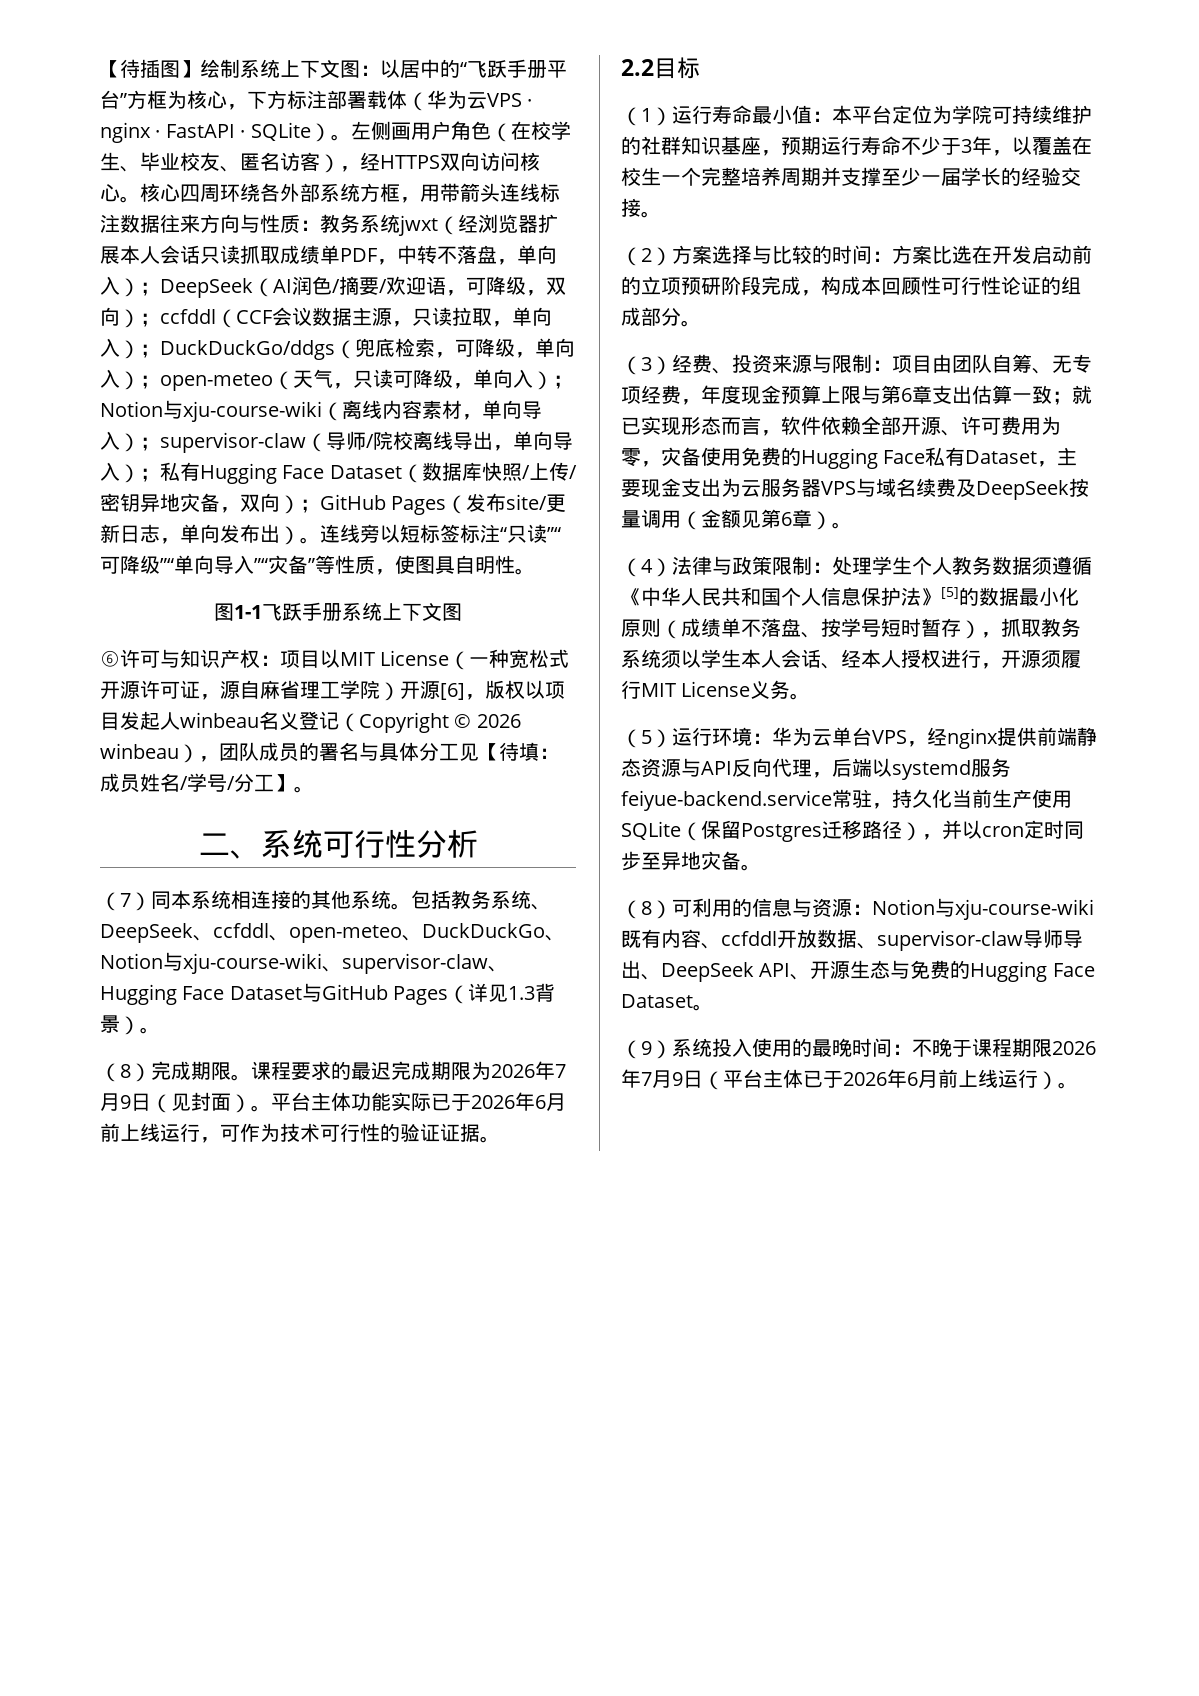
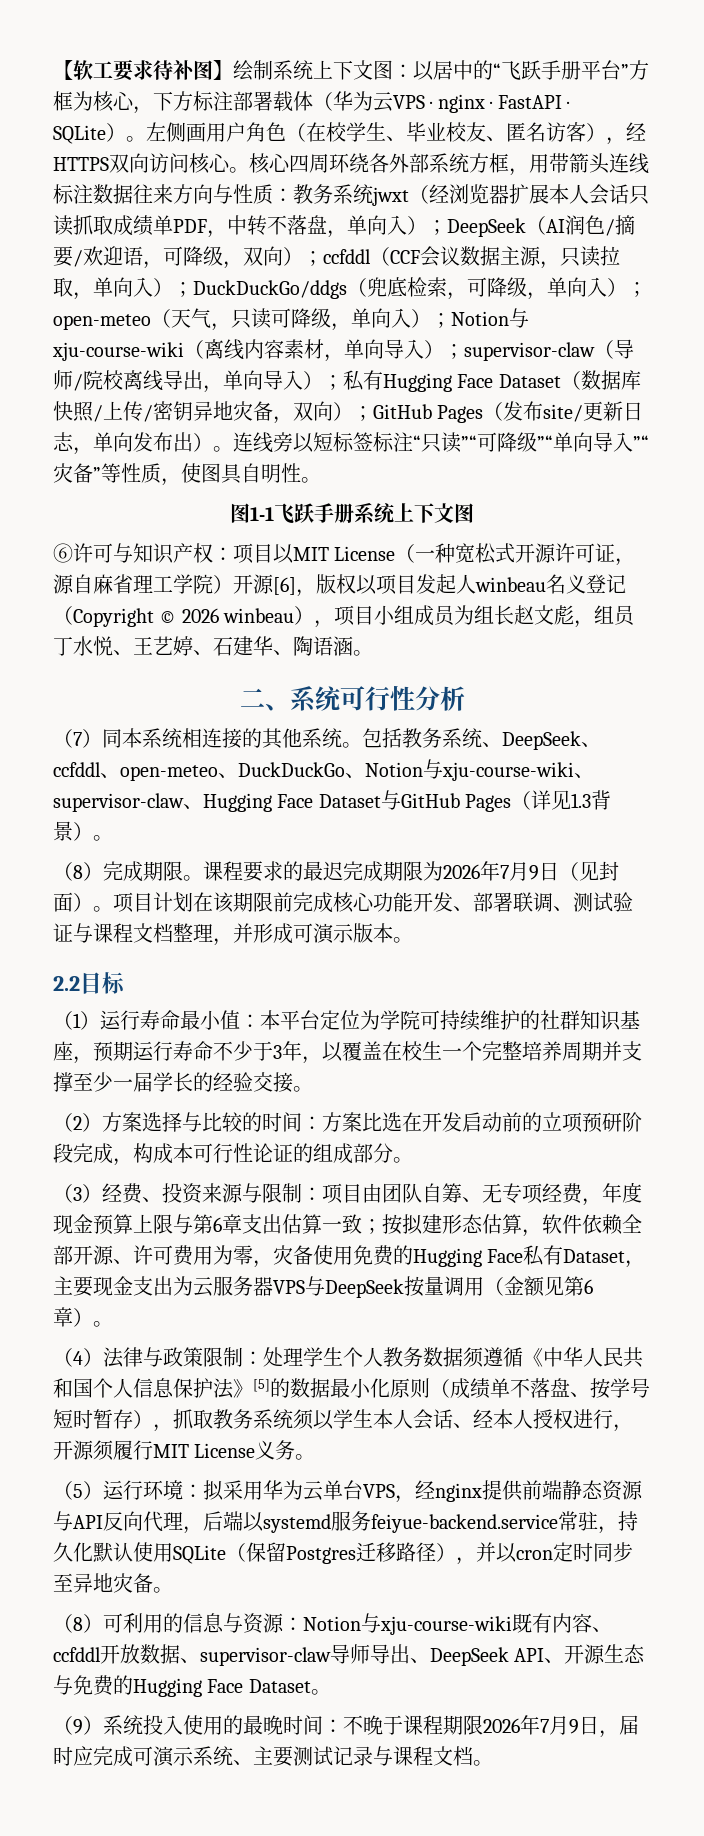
- 【待插图】绘制系统上下文图：以居中的“飞跃手册平台”方框为核心，下方标注部署载体（华为云VPS · nginx · FastAPI · SQLite）。
+ 【软工要求待补图】绘制系统上下文图：以居中的“飞跃手册平台”方框为核心，下方标注部署载体（华为云VPS · nginx · FastAPI · SQLite）。
- ⑥许可与知识产权：项目以MIT License（一种宽松式开源许可证，源自麻省理工学院）开源[6]，版权以项目发起人winbeau名义登记（Copyright © 2026 winbeau），团队成员的署名与具体分工见【待填：成员姓名/学号/分工】。
+ ⑥许可与知识产权：项目以MIT License（一种宽松式开源许可证，源自麻省理工学院）开源[6]，版权以项目发起人winbeau名义登记（Copyright © 2026 winbeau），项目小组成员为组长赵文彪，组员丁水悦、王艺婷、石建华、陶语涵。
- 平台主体功能实际已于2026年6月前上线运行，可作为技术可行性的验证证据。
+ 项目计划在该期限前完成核心功能开发、部署联调、测试验证与课程文档整理，并形成可演示版本。
- （2）方案选择与比较的时间：方案比选在开发启动前的立项预研阶段完成，构成本回顾性可行性论证的组成部分。
+ （2）方案选择与比较的时间：方案比选在开发启动前的立项预研阶段完成，构成本可行性论证的组成部分。
- （3）经费、投资来源与限制：项目由团队自筹、无专项经费，年度现金预算上限与第6章支出估算一致；就已实现形态而言，软件依赖全部开源、许可费用为零，灾备使用免费的Hugging Face私有Dataset，主要现金支出为云服务器VPS与域名续费及DeepSeek按量调用（金额见第6章）。
+ （3）经费、投资来源与限制：项目由团队自筹、无专项经费，年度现金预算上限与第6章支出估算一致；按拟建形态估算，软件依赖全部开源、许可费用为零，灾备使用免费的Hugging Face私有Dataset，主要现金支出为云服务器VPS与DeepSeek按量调用（金额见第6章）。
- （5）运行环境：华为云单台VPS，经nginx提供前端静态资源与API反向代理，后端以systemd服务feiyue-backend.service常驻，持久化当前生产使用SQLite（保留Postgres迁移路径），并以cron定时同步至异地灾备。
+ （5）运行环境：拟采用华为云单台VPS，经nginx提供前端静态资源与API反向代理，后端以systemd服务feiyue-backend.service常驻，持久化默认使用SQLite（保留Postgres迁移路径），并以cron定时同步至异地灾备。
- （9）系统投入使用的最晚时间：不晚于课程期限2026年7月9日（平台主体已于2026年6月前上线运行）。
+ （9）系统投入使用的最晚时间：不晚于课程期限2026年7月9日，届时应完成可演示系统、主要测试记录与课程文档。

